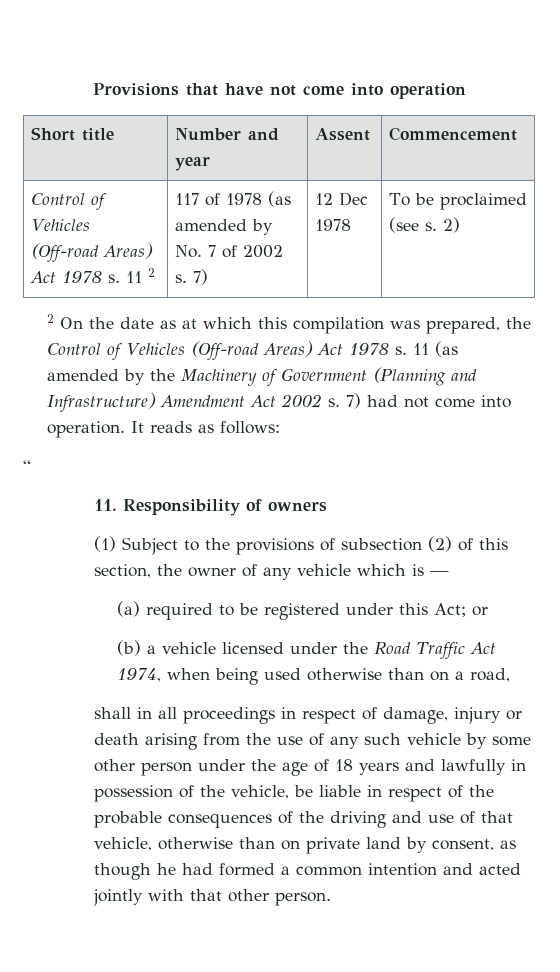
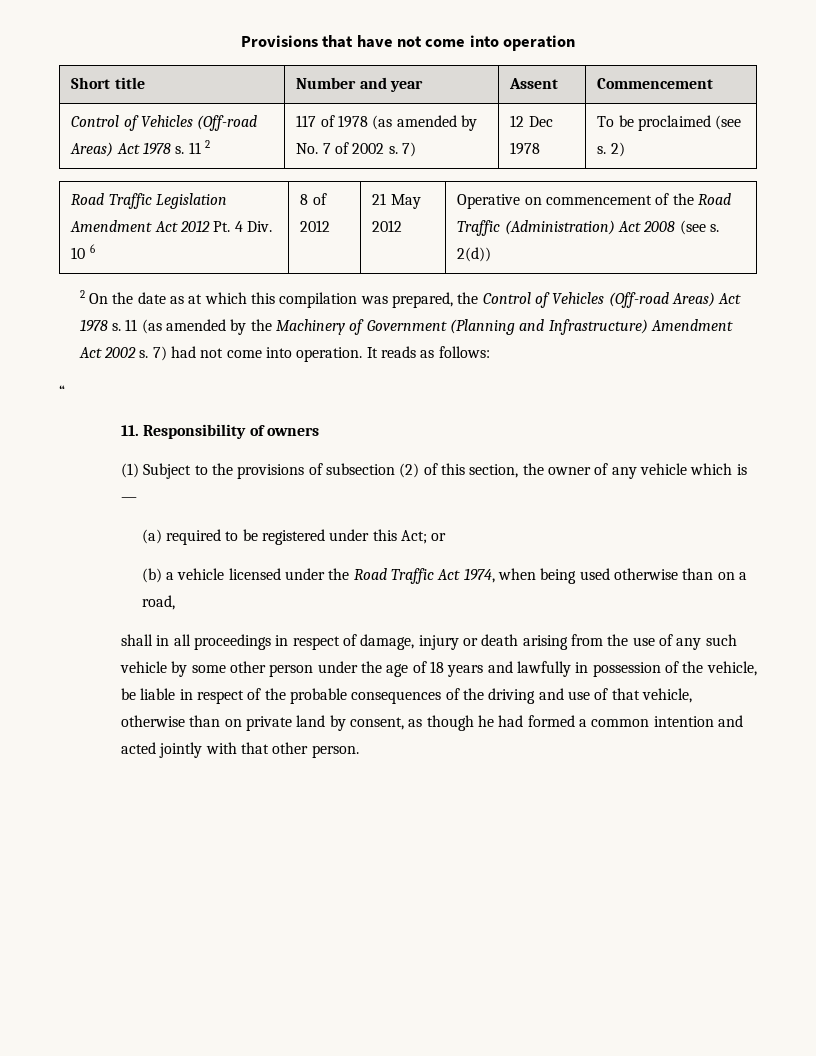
+ Road Traffic Legislation Amendment Act 2012 Pt. 4 Div. 10 6 | 8 of 2012 | 21 May 2012 | Operative on commencement of the Road Traffic (Administration) Act 2008 (see s. 2(d))

